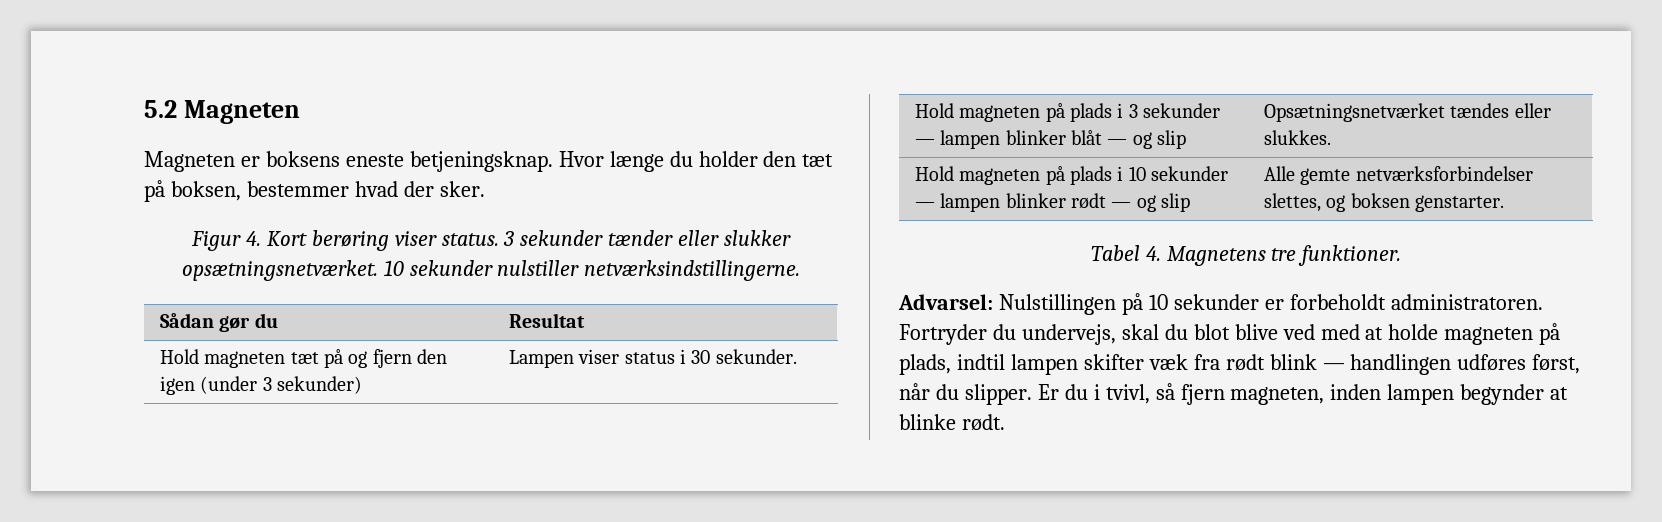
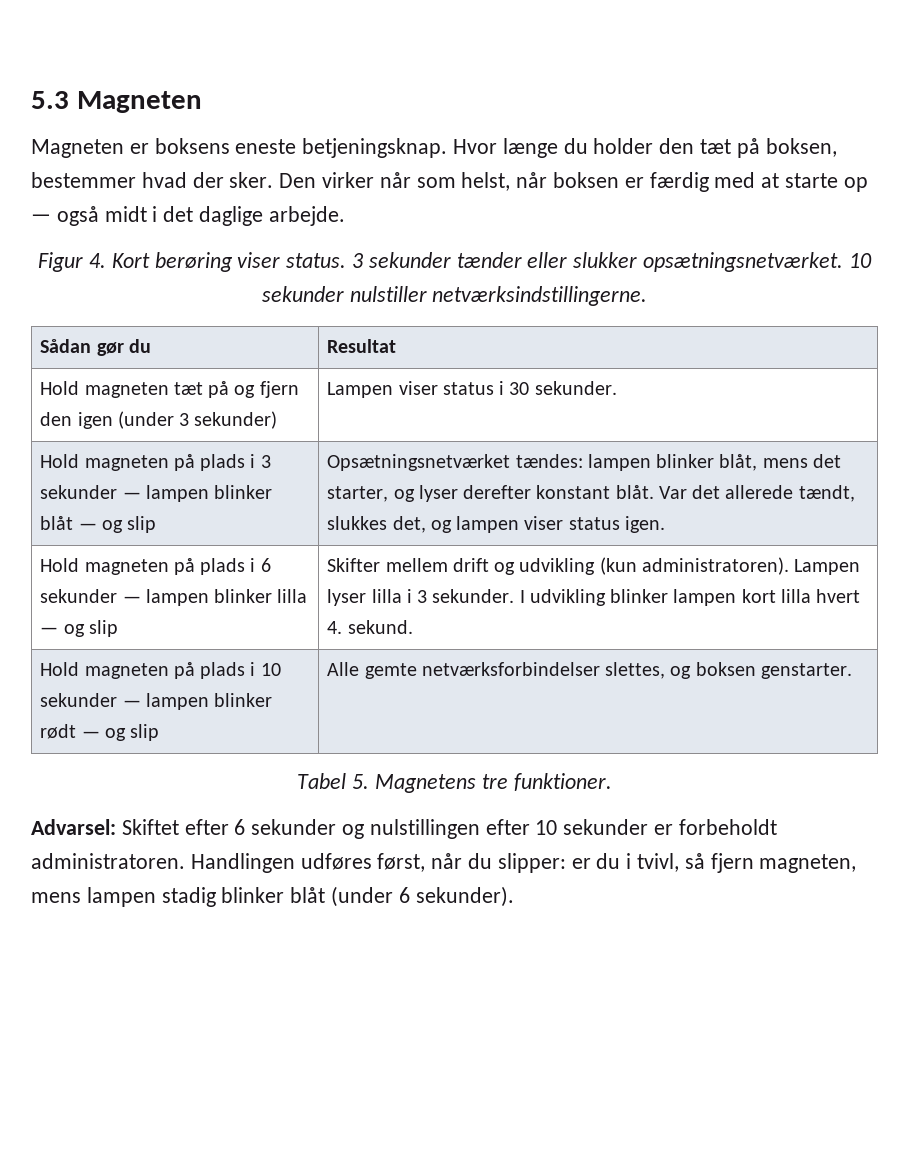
- 5.2 Magneten
+ 5.3 Magneten
+ Den virker når som helst, når boksen er færdig med at starte op — også midt i det daglige arbejde.
- Hold magneten på plads i 3 sekunder — lampen blinker blåt — og slip | Opsætningsnetværket tændes eller slukkes.
+ Hold magneten på plads i 3 sekunder — lampen blinker blåt — og slip | Opsætningsnetværket tændes: lampen blinker blåt, mens det starter, og lyser derefter konstant blåt. Var det allerede tændt, slukkes det, og lampen viser status igen.
+ Hold magneten på plads i 6 sekunder — lampen blinker lilla — og slip | Skifter mellem drift og udvikling (kun administratoren). Lampen lyser lilla i 3 sekunder. I udvikling blinker lampen kort lilla hvert 4. sekund.
- Tabel 4. Magnetens tre funktioner.
+ Tabel 5. Magnetens tre funktioner.
- Advarsel: Nulstillingen på 10 sekunder er forbeholdt administratoren.
+ Advarsel: Skiftet efter 6 sekunder og nulstillingen efter 10 sekunder er forbeholdt administratoren.
- Fortryder du undervejs, skal du blot blive ved med at holde magneten på plads, indtil lampen skifter væk fra rødt blink — handlingen udføres først, når du slipper. Er du i tvivl, så fjern magneten, inden lampen begynder at blinke rødt.
+ Handlingen udføres først, når du slipper: er du i tvivl, så fjern magneten, mens lampen stadig blinker blåt (under 6 sekunder).

